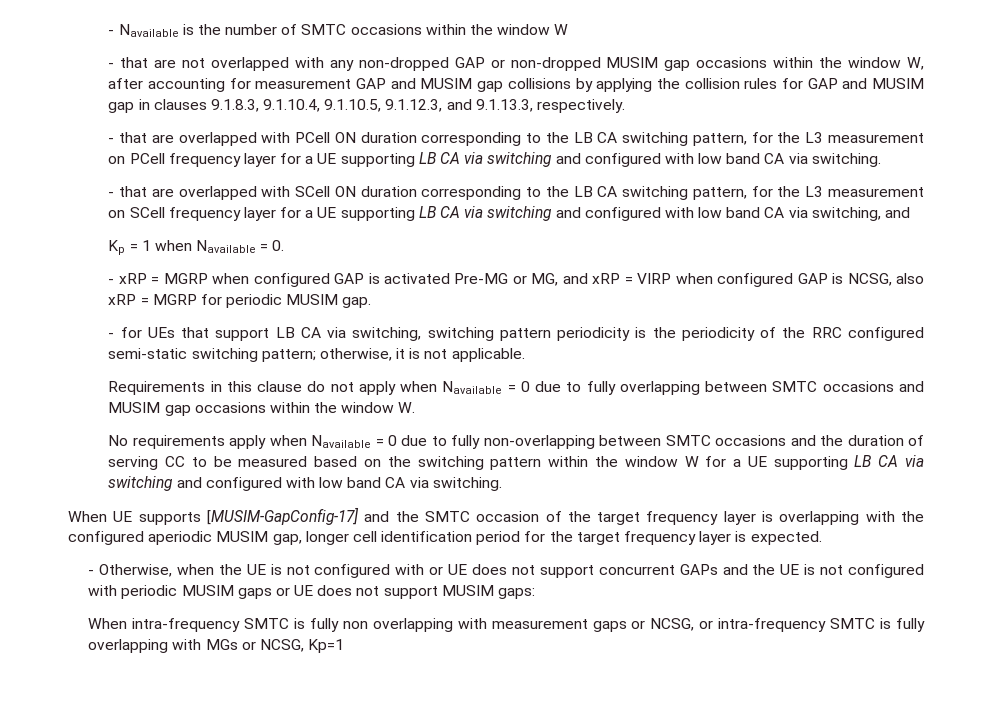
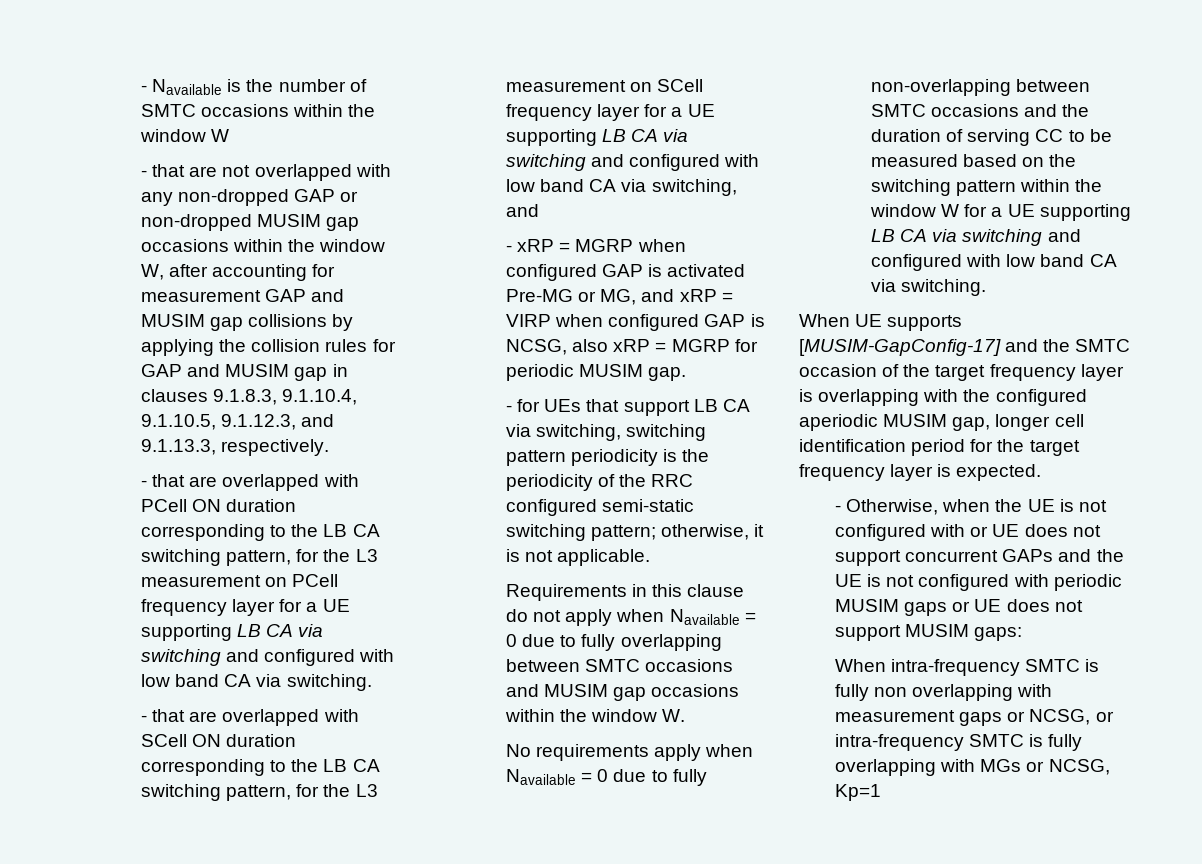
- Kp = 1 when Navailable = 0.

